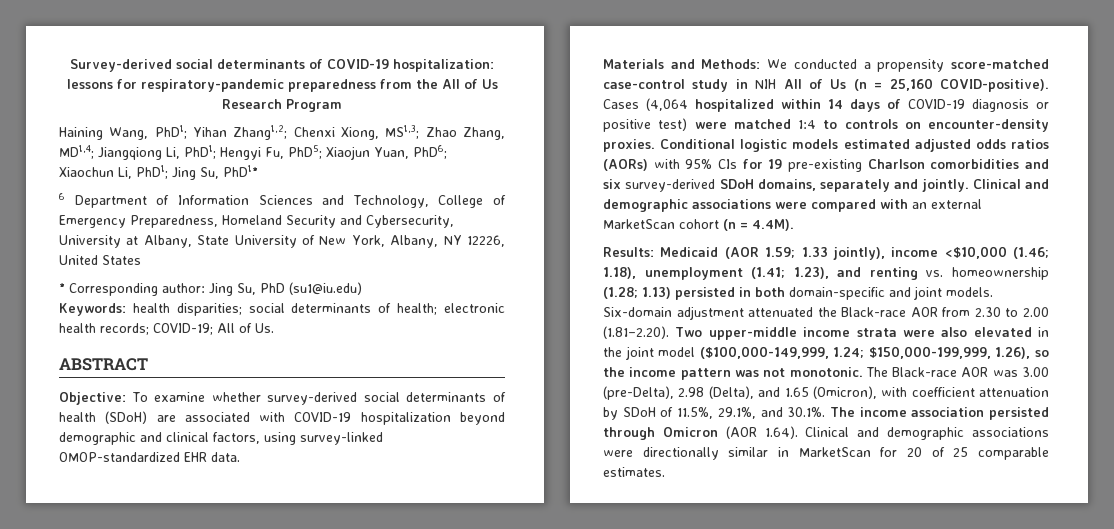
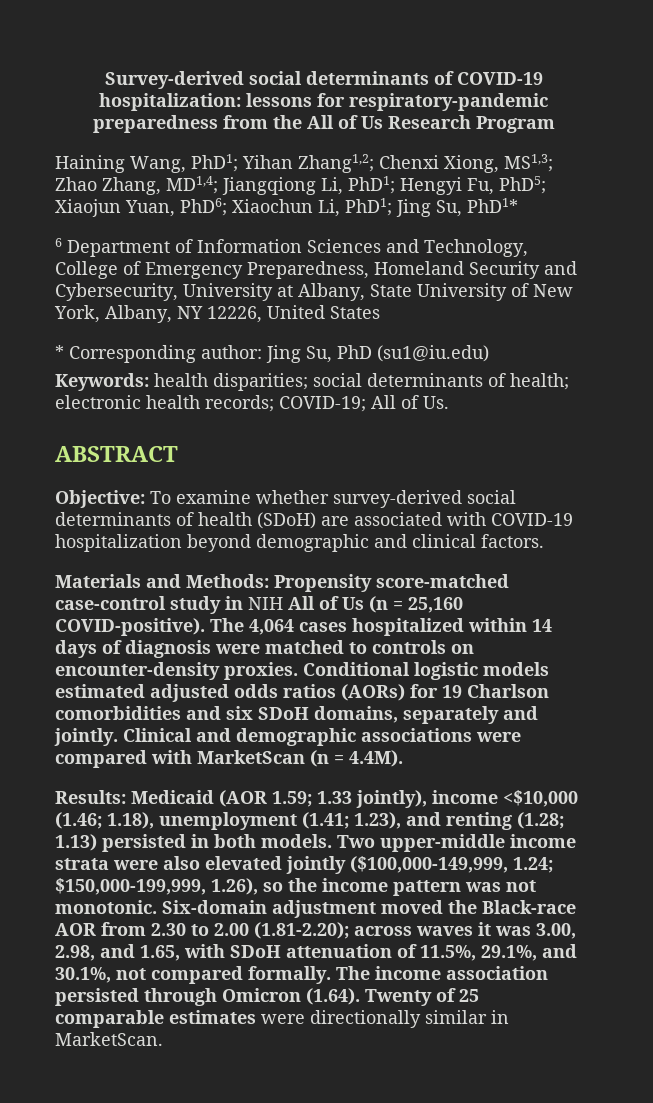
- Objective: To examine whether survey-derived social determinants of health (SDoH) are associated with COVID-19 hospitalization beyond demographic and clinical factors, using survey-linked OMOP-standardized EHR data.
+ Objective: To examine whether survey-derived social determinants of health (SDoH) are associated with COVID-19 hospitalization beyond demographic and clinical factors.
- Materials and Methods: We conducted a propensity score-matched case-control study in NIH All of Us (n = 25,160 COVID-positive).
+ Materials and Methods: Propensity score-matched case-control study in NIH All of Us (n = 25,160 COVID-positive).
- Cases (4,064 hospitalized within 14 days of COVID-19 diagnosis or positive test) were matched 1:4 to controls on encounter-density proxies.
+ The 4,064 cases hospitalized within 14 days of diagnosis were matched to controls on encounter-density proxies.
- Conditional logistic models estimated adjusted odds ratios (AORs) with 95% CIs for 19 pre-existing Charlson comorbidities and six survey-derived SDoH domains, separately and jointly.
+ Conditional logistic models estimated adjusted odds ratios (AORs) for 19 Charlson comorbidities and six SDoH domains, separately and jointly.
- Clinical and demographic associations were compared with an external MarketScan cohort (n = 4.4M).
+ Clinical and demographic associations were compared with MarketScan (n = 4.4M).
- Results: Medicaid (AOR 1.59; 1.33 jointly), income <$10,000 (1.46; 1.18), unemployment (1.41; 1.23), and renting vs. homeownership (1.28; 1.13) persisted in both domain-specific and joint models. Six-domain adjustment attenuated the Black-race AOR from 2.30 to 2.00 (1.81–2.20). Two upper-middle income strata were also elevated in the joint model ($100,000-149,999, 1.24; $150,000-199,999, 1.26), so the income pattern was not monotonic.
+ Results: Medicaid (AOR 1.59; 1.33 jointly), income <$10,000 (1.46; 1.18), unemployment (1.41; 1.23), and renting (1.28; 1.13) persisted in both models. Two upper-middle income strata were also elevated jointly ($100,000-149,999, 1.24; $150,000-199,999, 1.26), so the income pattern was not monotonic.
- The Black-race AOR was 3.00 (pre-Delta), 2.98 (Delta), and 1.65 (Omicron), with coefficient attenuation by SDoH of 11.5%, 29.1%, and 30.1%. The income association persisted through Omicron (AOR 1.64). Clinical and demographic associations were directionally similar in MarketScan for 20 of 25 comparable estimates.
+ Six-domain adjustment moved the Black-race AOR from 2.30 to 2.00 (1.81-2.20); across waves it was 3.00, 2.98, and 1.65, with SDoH attenuation of 11.5%, 29.1%, and 30.1%, not compared formally. The income association persisted through Omicron (1.64). Twenty of 25 comparable estimates were directionally similar in MarketScan.

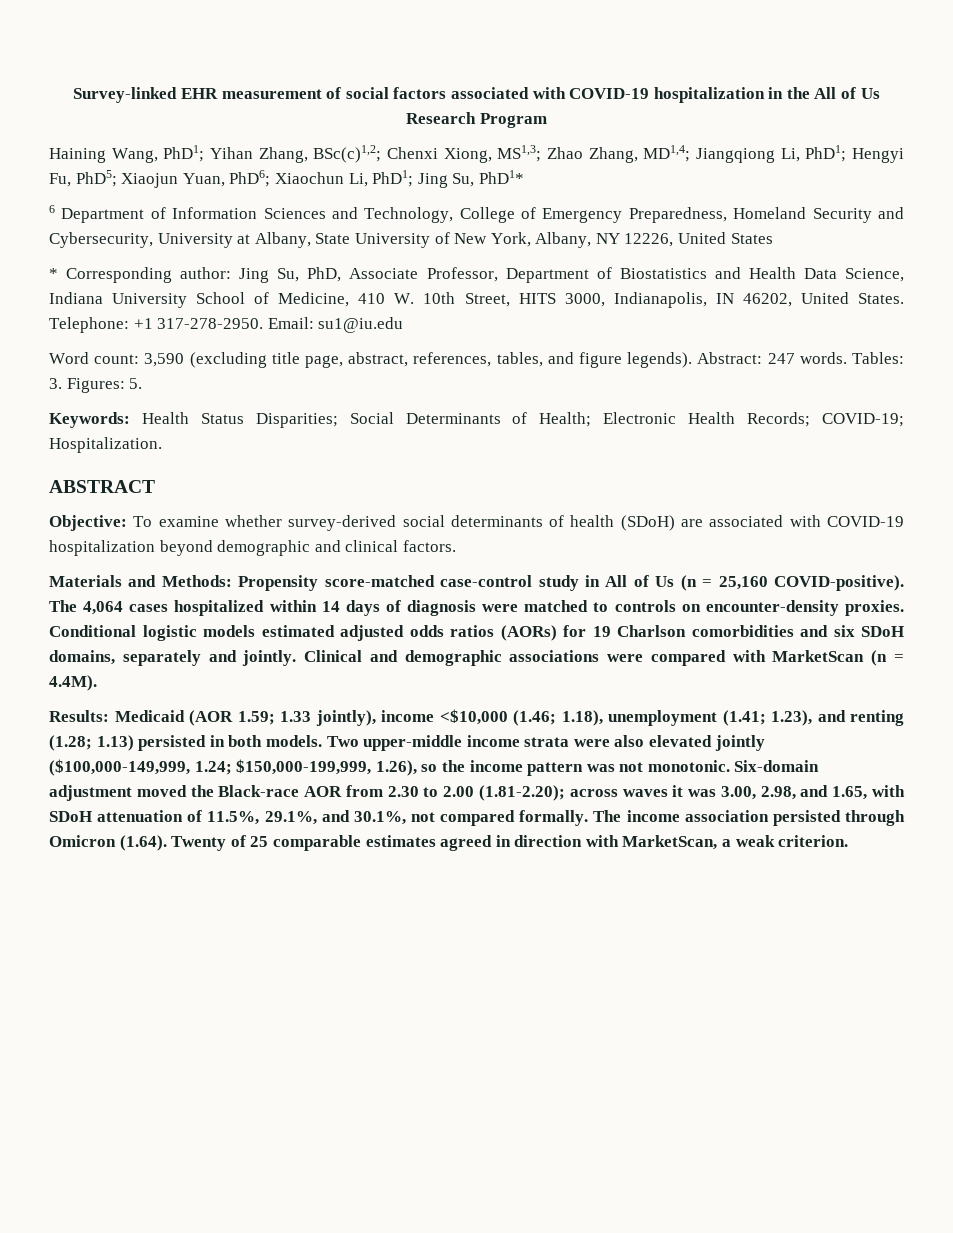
- Survey-derived social determinants of COVID-19 hospitalization: lessons for respiratory-pandemic preparedness from the All of Us Research Program
+ Survey-linked EHR measurement of social factors associated with COVID-19 hospitalization in the All of Us Research Program
- Haining Wang, PhD1; Yihan Zhang1,2; Chenxi Xiong, MS1,3; Zhao Zhang, MD1,4; Jiangqiong Li, PhD1; Hengyi Fu, PhD5; Xiaojun Yuan, PhD6; Xiaochun Li, PhD1; Jing Su, PhD1*
+ Haining Wang, PhD1; Yihan Zhang, BSc(c)1,2; Chenxi Xiong, MS1,3; Zhao Zhang, MD1,4; Jiangqiong Li, PhD1; Hengyi Fu, PhD5; Xiaojun Yuan, PhD6; Xiaochun Li, PhD1; Jing Su, PhD1*
- * Corresponding author: Jing Su, PhD (su1@iu.edu)
- Keywords: health disparities; social determinants of health; electronic health records; COVID-19; All of Us.
+ * Corresponding author: Jing Su, PhD, Associate Professor, Department of Biostatistics and Health Data Science, Indiana University School of Medicine, 410 W. 10th Street, HITS 3000, Indianapolis, IN 46202, United States. Telephone: +1 317-278-2950. Email: su1@iu.edu
+ Word count: 3,590 (excluding title page, abstract, references, tables, and figure legends). Abstract: 247 words. Tables: 3. Figures: 5.
+ Keywords: Health Status Disparities; Social Determinants of Health; Electronic Health Records; COVID-19; Hospitalization.
- Materials and Methods: Propensity score-matched case-control study in NIH All of Us (n = 25,160 COVID-positive).
+ Materials and Methods: Propensity score-matched case-control study in All of Us (n = 25,160 COVID-positive).
- The income association persisted through Omicron (1.64). Twenty of 25 comparable estimates were directionally similar in MarketScan.
+ The income association persisted through Omicron (1.64). Twenty of 25 comparable estimates agreed in direction with MarketScan, a weak criterion.

